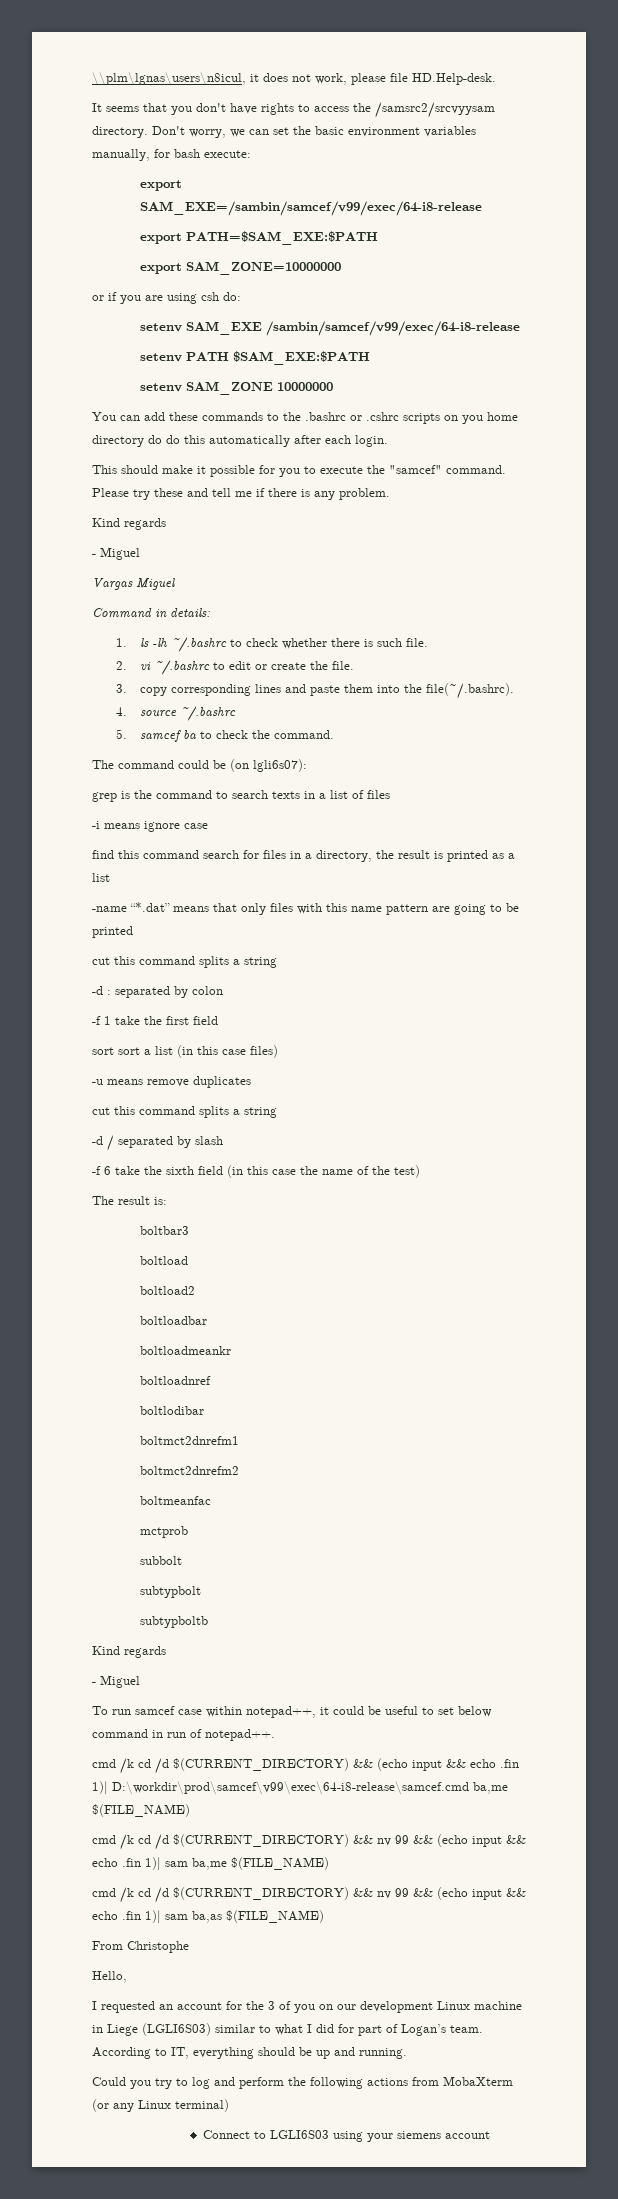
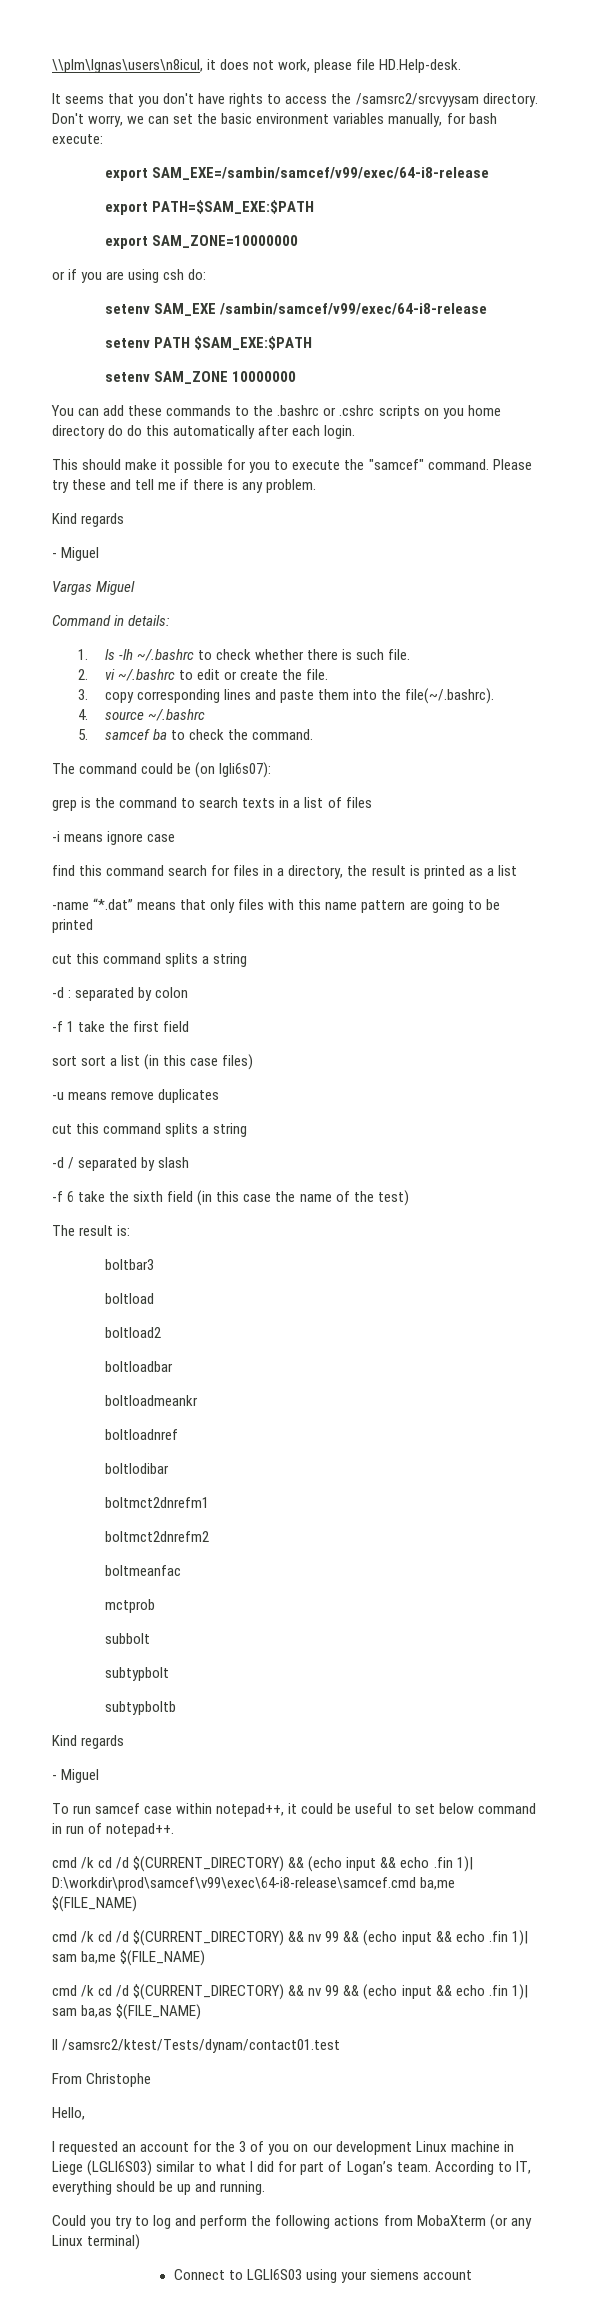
+ ll /samsrc2/ktest/Tests/dynam/contact01.test

